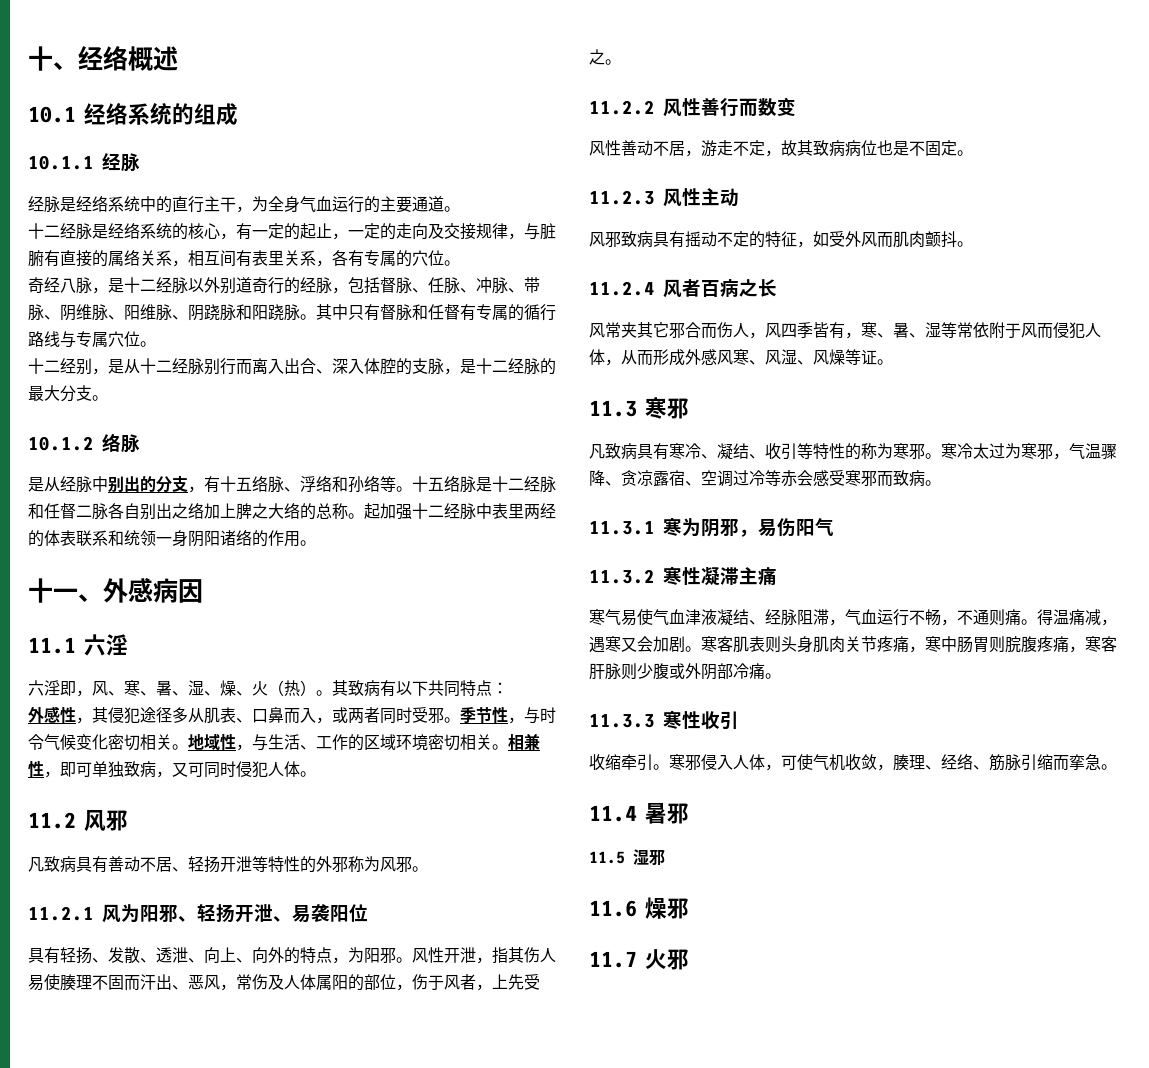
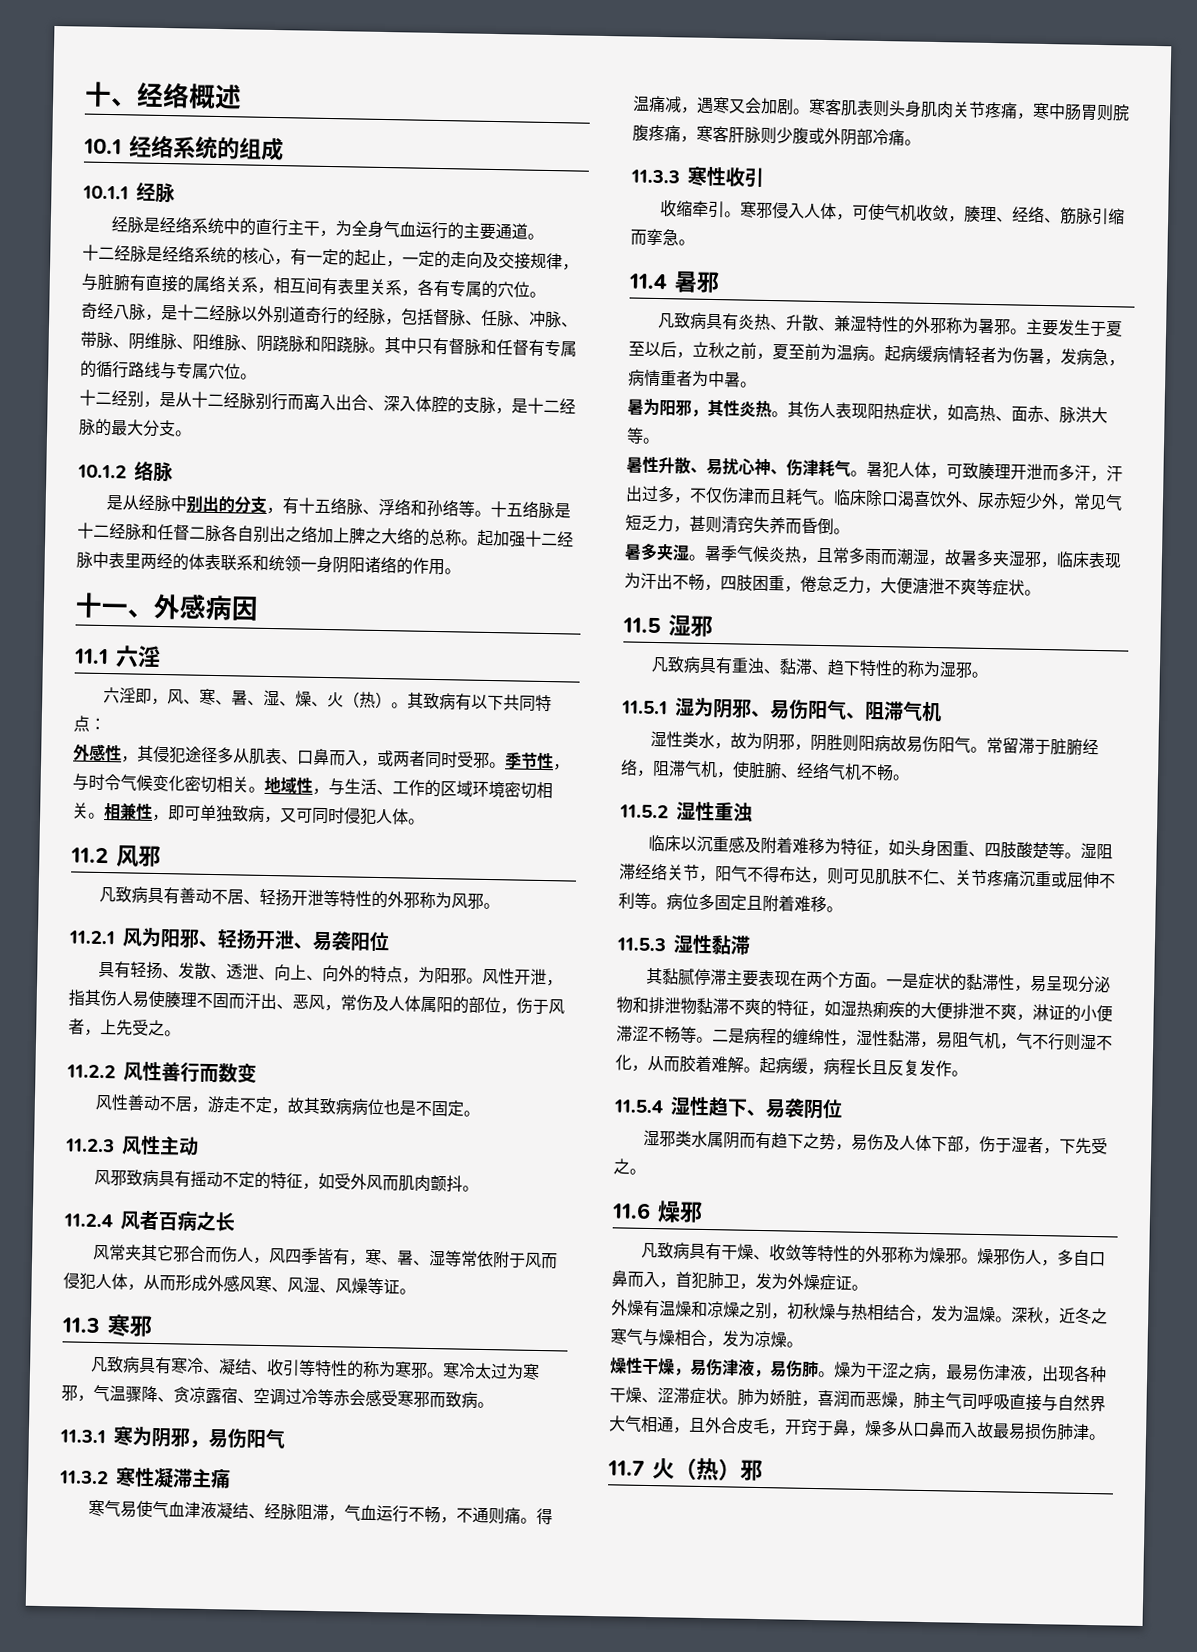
+ 凡致病具有炎热、升散、兼湿特性的外邪称为暑邪。主要发生于夏至以后，立秋之前，夏至前为温病。起病缓病情轻者为伤暑，发病急，病情重者为中暑。
+ 暑为阳邪，其性炎热。其伤人表现阳热症状，如高热、面赤、脉洪大等。
+ 暑性升散、易扰心神、伤津耗气。暑犯人体，可致腠理开泄而多汗，汗出过多，不仅伤津而且耗气。临床除口渴喜饮外、尿赤短少外，常见气短乏力，甚则清窍失养而昏倒。
+ 暑多夹湿。暑季气候炎热，且常多雨而潮湿，故暑多夹湿邪，临床表现为汗出不畅，四肢困重，倦怠乏力，大便溏泄不爽等症状。
  11.5湿邪
+ 凡致病具有重浊、黏滞、趋下特性的称为湿邪。
+ 11.5.1湿为阴邪、易伤阳气、阻滞气机
+ 湿性类水，故为阴邪，阴胜则阳病故易伤阳气。常留滞于脏腑经络，阻滞气机，使脏腑、经络气机不畅。
+ 11.5.2湿性重浊
+ 临床以沉重感及附着难移为特征，如头身困重、四肢酸楚等。湿阻滞经络关节，阳气不得布达，则可见肌肤不仁、关节疼痛沉重或屈伸不利等。病位多固定且附着难移。
+ 11.5.3湿性黏滞
+ 其黏腻停滞主要表现在两个方面。一是症状的黏滞性，易呈现分泌物和排泄物黏滞不爽的特征，如湿热痢疾的大便排泄不爽，淋证的小便滞涩不畅等。二是病程的缠绵性，湿性黏滞，易阻气机，气不行则湿不化，从而胶着难解。起病缓，病程长且反复发作。
+ 11.5.4湿性趋下、易袭阴位
+ 湿邪类水属阴而有趋下之势，易伤及人体下部，伤于湿者，下先受之。
  11.6燥邪
+ 凡致病具有干燥、收敛等特性的外邪称为燥邪。燥邪伤人，多自口鼻而入，首犯肺卫，发为外燥症证。
+ 外燥有温燥和凉燥之别，初秋燥与热相结合，发为温燥。深秋，近冬之寒气与燥相合，发为凉燥。
+ 燥性干燥，易伤津液，易伤肺。燥为干涩之病，最易伤津液，出现各种干燥、涩滞症状。肺为娇脏，喜润而恶燥，肺主气司呼吸直接与自然界大气相通，且外合皮毛，开窍于鼻，燥多从口鼻而入故最易损伤肺津。
- 11.7火邪
+ 11.7火（热）邪

